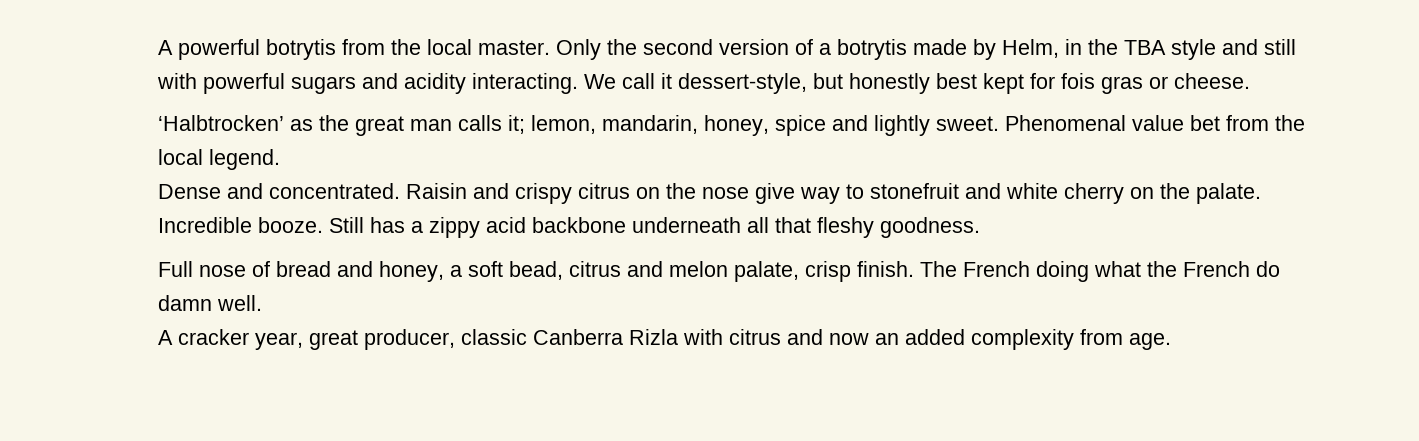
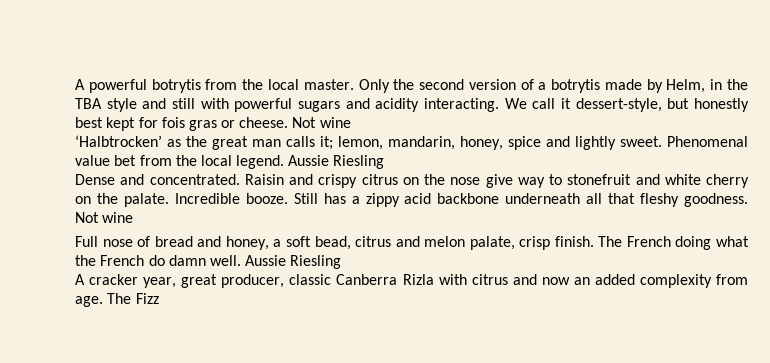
- We call it dessert-style, but honestly best kept for fois gras or cheese.
+ We call it dessert-style, but honestly best kept for fois gras or cheese. Not wine
- Phenomenal value bet from the local legend.
+ Phenomenal value bet from the local legend. Aussie Riesling
- Still has a zippy acid backbone underneath all that fleshy goodness.
+ Still has a zippy acid backbone underneath all that fleshy goodness. Not wine
- The French doing what the French do damn well.
+ The French doing what the French do damn well. Aussie Riesling
+ The Fizz

